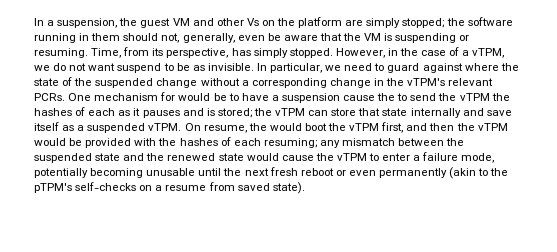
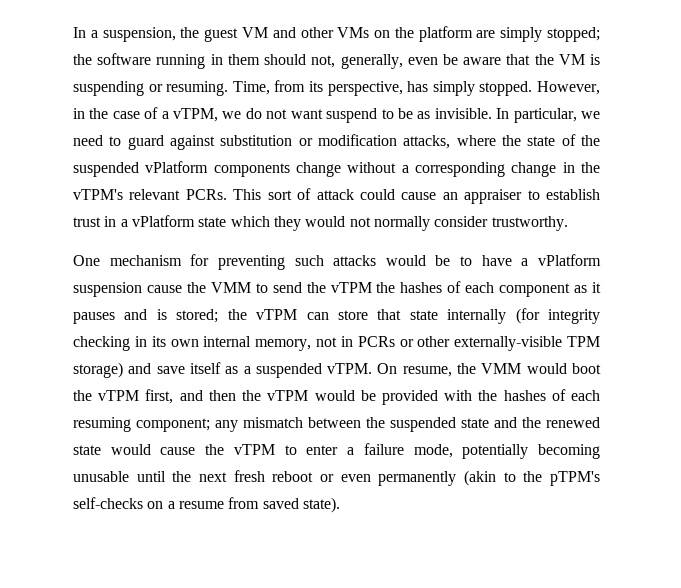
- In a suspension, the guest VM and other Vs on the platform are simply stopped; the software running in them should not, generally, even be aware that the VM is suspending or resuming.
+ In a suspension, the guest VM and other VMs on the platform are simply stopped; the software running in them should not, generally, even be aware that the VM is suspending or resuming.
- In particular, we need to guard against where the state of the suspended change without a corresponding change in the vTPM's relevant PCRs.
+ In particular, we need to guard against substitution or modification attacks, where the state of the suspended vPlatform components change without a corresponding change in the vTPM's relevant PCRs.
- One mechanism for would be to have a suspension cause the to send the vTPM the hashes of each as it pauses and is stored; the vTPM can store that state internally and save itself as a suspended vTPM.
+ This sort of attack could cause an appraiser to establish trust in a vPlatform state which they would not normally consider trustworthy.
+ One mechanism for preventing such attacks would be to have a vPlatform suspension cause the VMM to send the vTPM the hashes of each component as it pauses and is stored; the vTPM can store that state internally (for integrity checking in its own internal memory, not in PCRs or other externally-visible TPM storage) and save itself as a suspended vTPM.
- On resume, the would boot the vTPM first, and then the vTPM would be provided with the hashes of each resuming;
+ On resume, the VMM would boot the vTPM first, and then the vTPM would be provided with the hashes of each resuming component;

